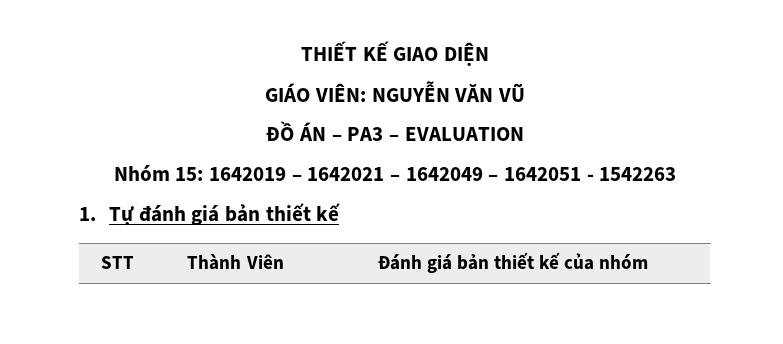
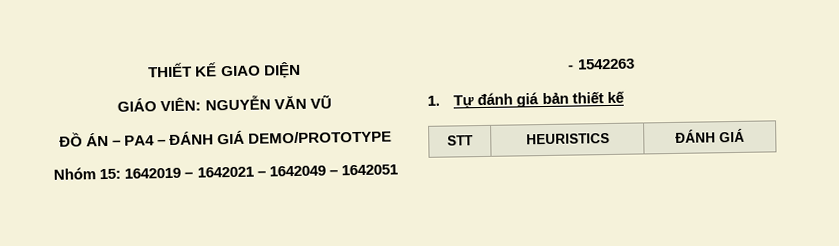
- ĐỒ ÁN – PA3 – EVALUATION
+ ĐỒ ÁN – PA4 – ĐÁNH GIÁ DEMO/PROTOTYPE
- STT | Thành Viên | Đánh giá bản thiết kế của nhóm
+ STT | HEURISTICS | ĐÁNH GIÁ

